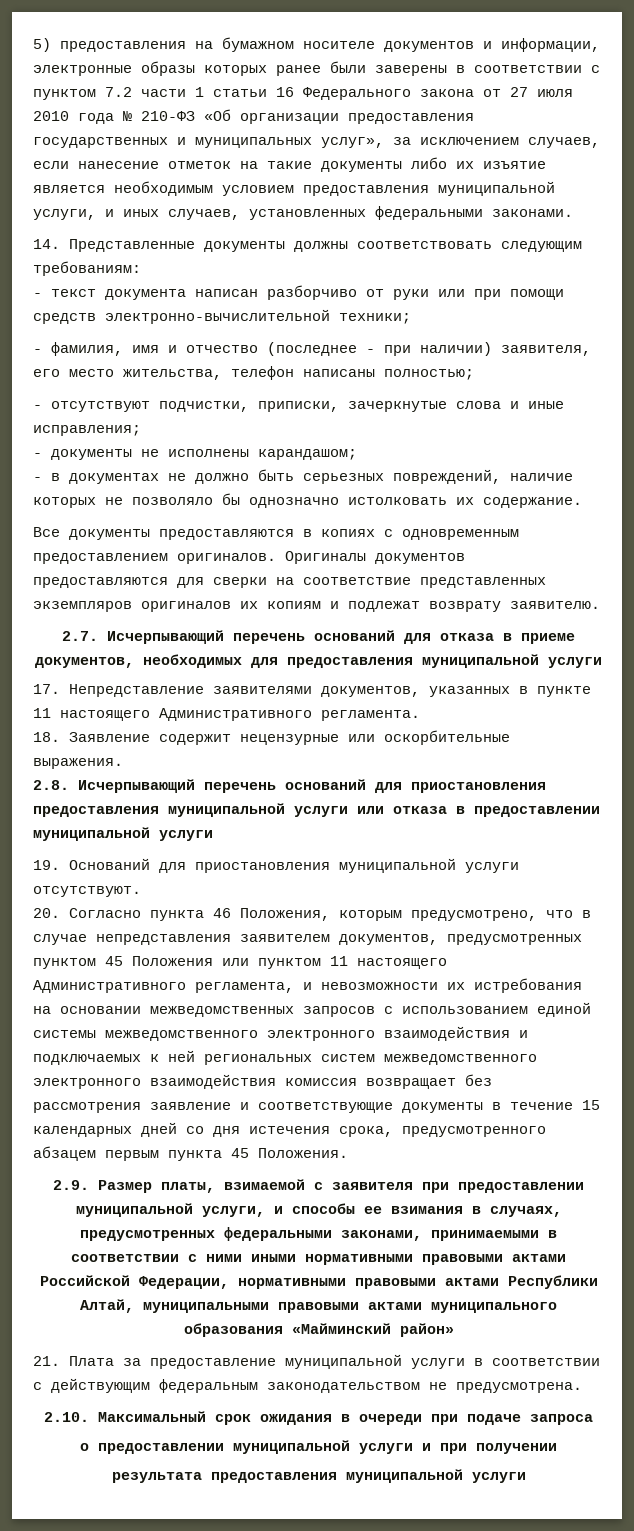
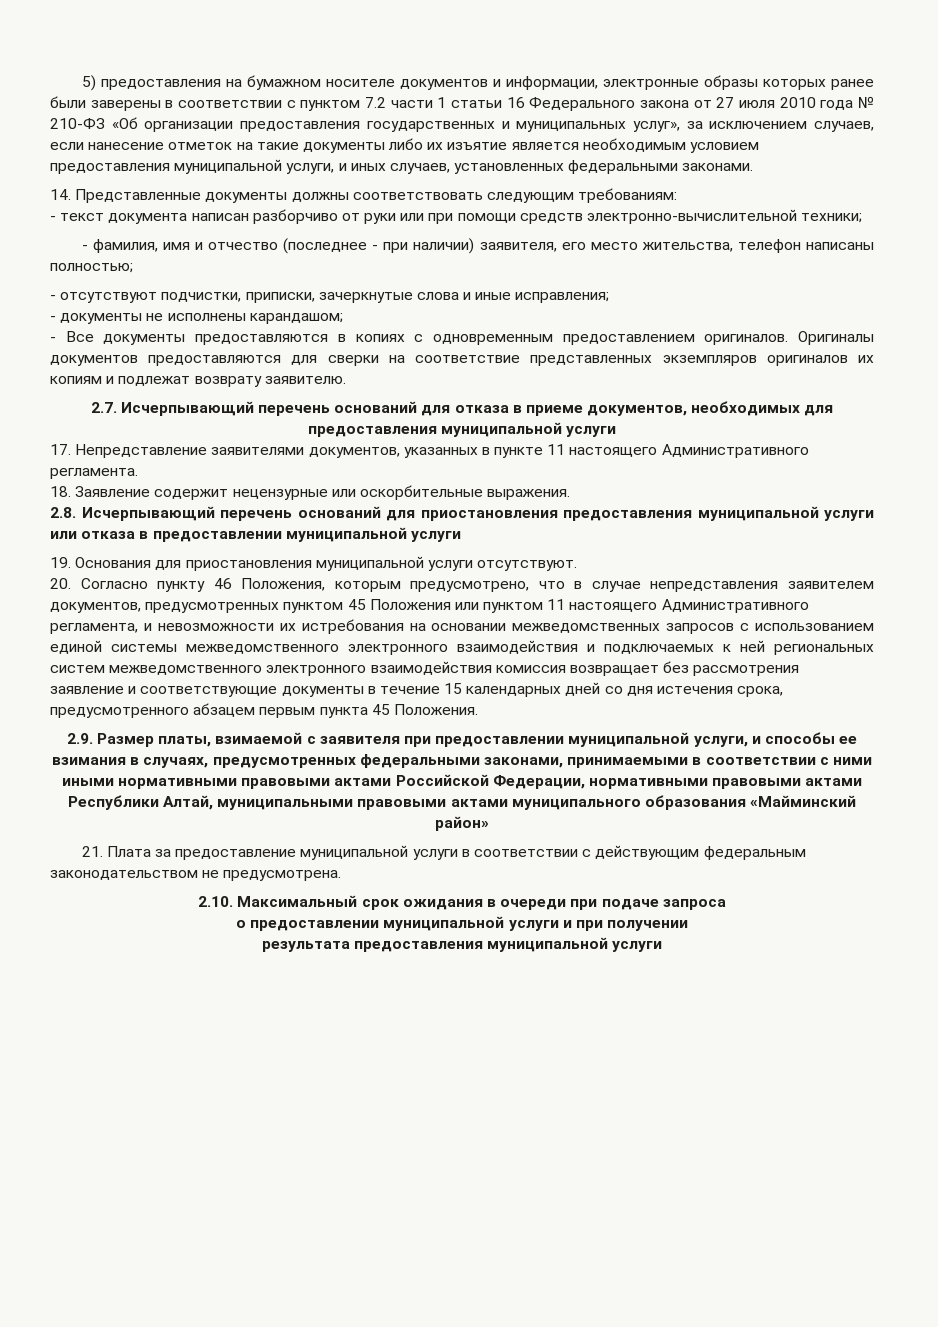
- - в документах не должно быть серьезных повреждений, наличие которых не позволяло бы однозначно истолковать их содержание.
- Все документы предоставляются в копиях с одновременным предоставлением оригиналов.
+ - Все документы предоставляются в копиях с одновременным предоставлением оригиналов.
- 19. Оснований для приостановления муниципальной услуги отсутствуют.
+ 19. Основания для приостановления муниципальной услуги отсутствуют.
- 20. Согласно пункта 46 Положения, которым предусмотрено, что в случае непредставления заявителем документов, предусмотренных пунктом 45 Положения или пунктом 11 настоящего Административного регламента, и невозможности их истребования на основании межведомственных запросов с использованием единой системы межведомственного электронного взаимодействия и подключаемых к ней региональных систем межведомственного электронного взаимодействия комиссия возвращает без рассмотрения заявление и соответствующие документы в течение 15 календарных дней со дня истечения срока, предусмотренного абзацем первым пункта 45 Положения.
+ 20. Согласно пункту 46 Положения, которым предусмотрено, что в случае непредставления заявителем документов, предусмотренных пунктом 45 Положения или пунктом 11 настоящего Административного регламента, и невозможности их истребования на основании межведомственных запросов с использованием единой системы межведомственного электронного взаимодействия и подключаемых к ней региональных систем межведомственного электронного взаимодействия комиссия возвращает без рассмотрения заявление и соответствующие документы в течение 15 календарных дней со дня истечения срока, предусмотренного абзацем первым пункта 45 Положения.

